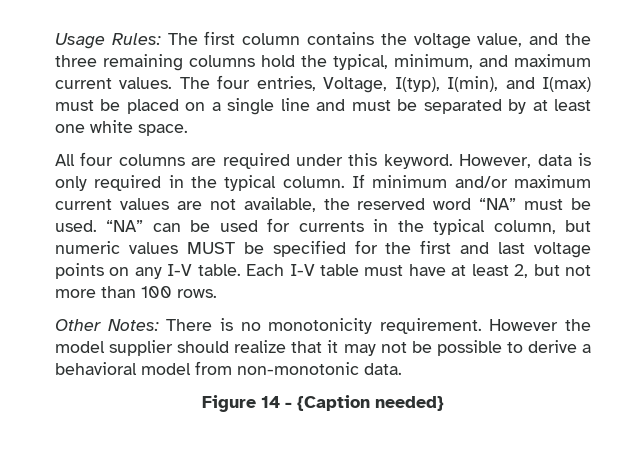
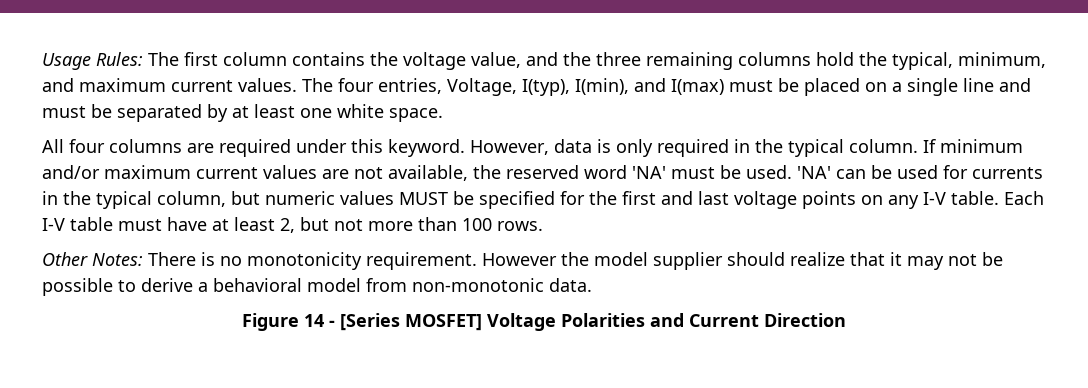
- If minimum and/or maximum current values are not available, the reserved word “NA” must be used.
+ If minimum and/or maximum current values are not available, the reserved word 'NA' must be used.
- “NA” can be used for currents in the typical column, but numeric values MUST be specified for the first and last voltage points on any I-V table.
+ 'NA' can be used for currents in the typical column, but numeric values MUST be specified for the first and last voltage points on any I-V table.
- Figure 14 - {Caption needed}
+ Figure 14 - [Series MOSFET] Voltage Polarities and Current Direction

